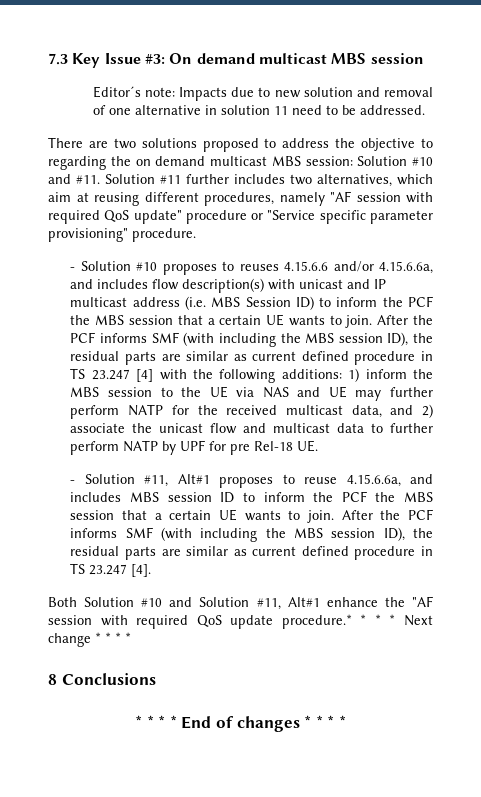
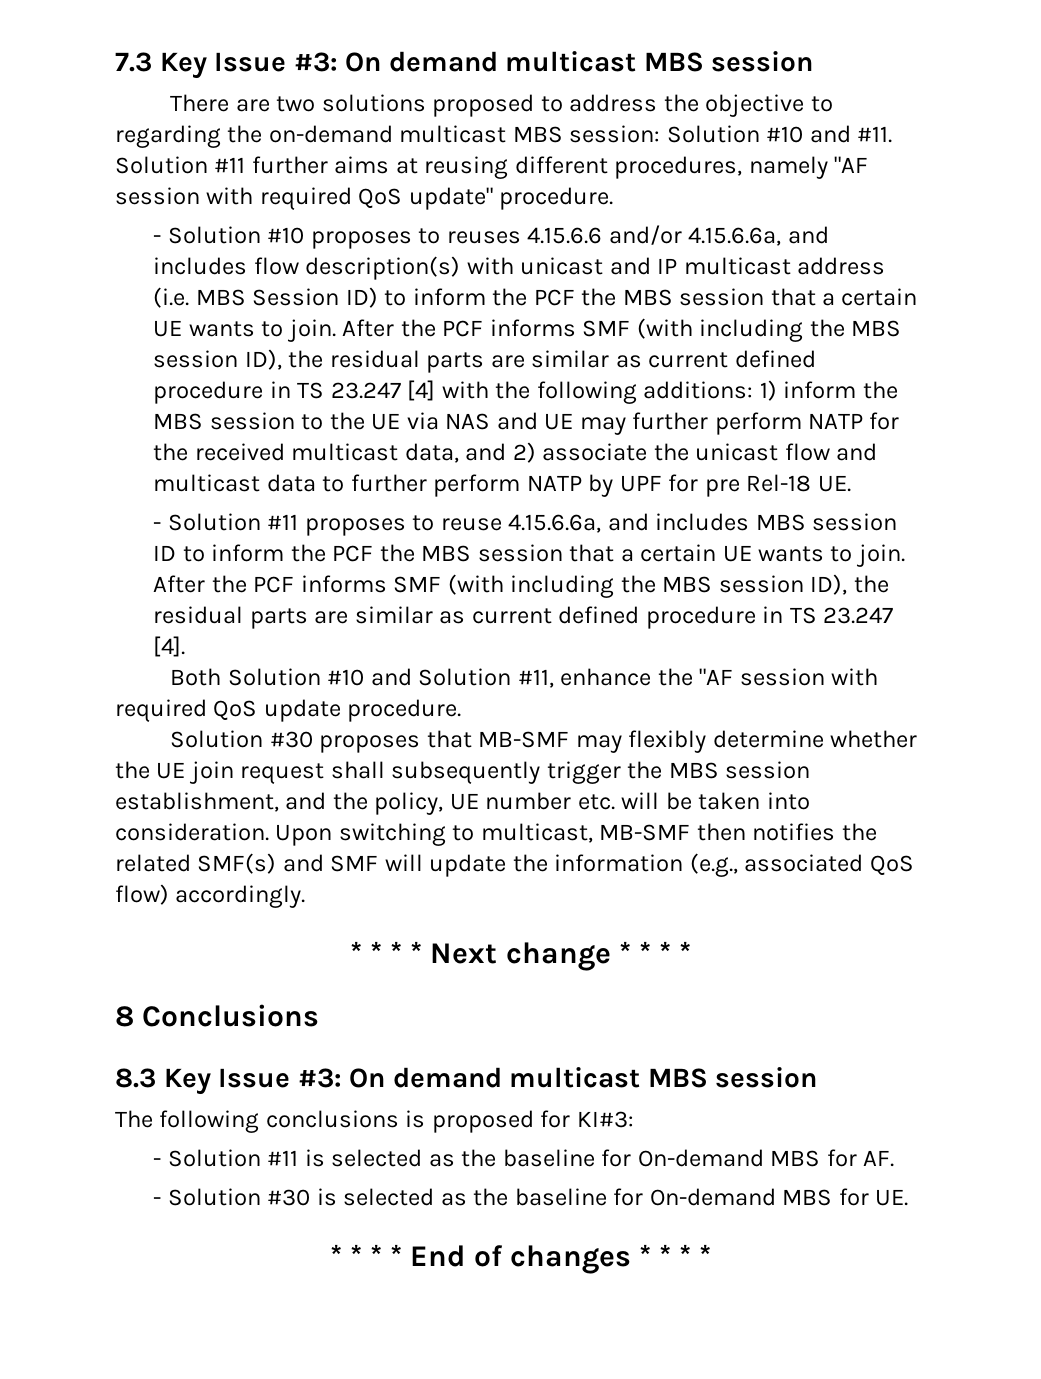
- Editor´s note: Impacts due to new solution and removal of one alternative in solution 11 need to be addressed.
- There are two solutions proposed to address the objective to regarding the on demand multicast MBS session: Solution #10 and #11.
+ There are two solutions proposed to address the objective to regarding the on-demand multicast MBS session: Solution #10 and #11.
- Solution #11 further includes two alternatives, which aim at reusing different procedures, namely "AF session with required QoS update" procedure or "Service specific parameter provisioning" procedure.
+ Solution #11 further aims at reusing different procedures, namely "AF session with required QoS update" procedure.
- - Solution #11, Alt#1 proposes to reuse 4.15.6.6a, and includes MBS session ID to inform the PCF the MBS session that a certain UE wants to join.
+ - Solution #11 proposes to reuse 4.15.6.6a, and includes MBS session ID to inform the PCF the MBS session that a certain UE wants to join.
- Both Solution #10 and Solution #11, Alt#1 enhance the "AF session with required QoS update procedure.* * * * Next change * * * *
+ Both Solution #10 and Solution #11, enhance the "AF session with required QoS update procedure.
+ Solution #30 proposes that MB-SMF may flexibly determine whether the UE join request shall subsequently trigger the MBS session establishment, and the policy, UE number etc. will be taken into consideration. Upon switching to multicast, MB-SMF then notifies the related SMF(s) and SMF will update the information (e.g., associated QoS flow) accordingly.
+ * * * * Next change * * * *
+ 8.3 Key Issue #3: On demand multicast MBS session
+ The following conclusions is proposed for KI#3:
+ - Solution #11 is selected as the baseline for On-demand MBS for AF.
+ - Solution #30 is selected as the baseline for On-demand MBS for UE.

